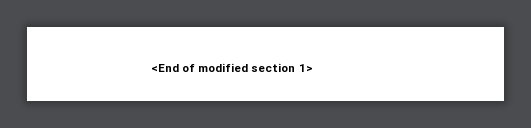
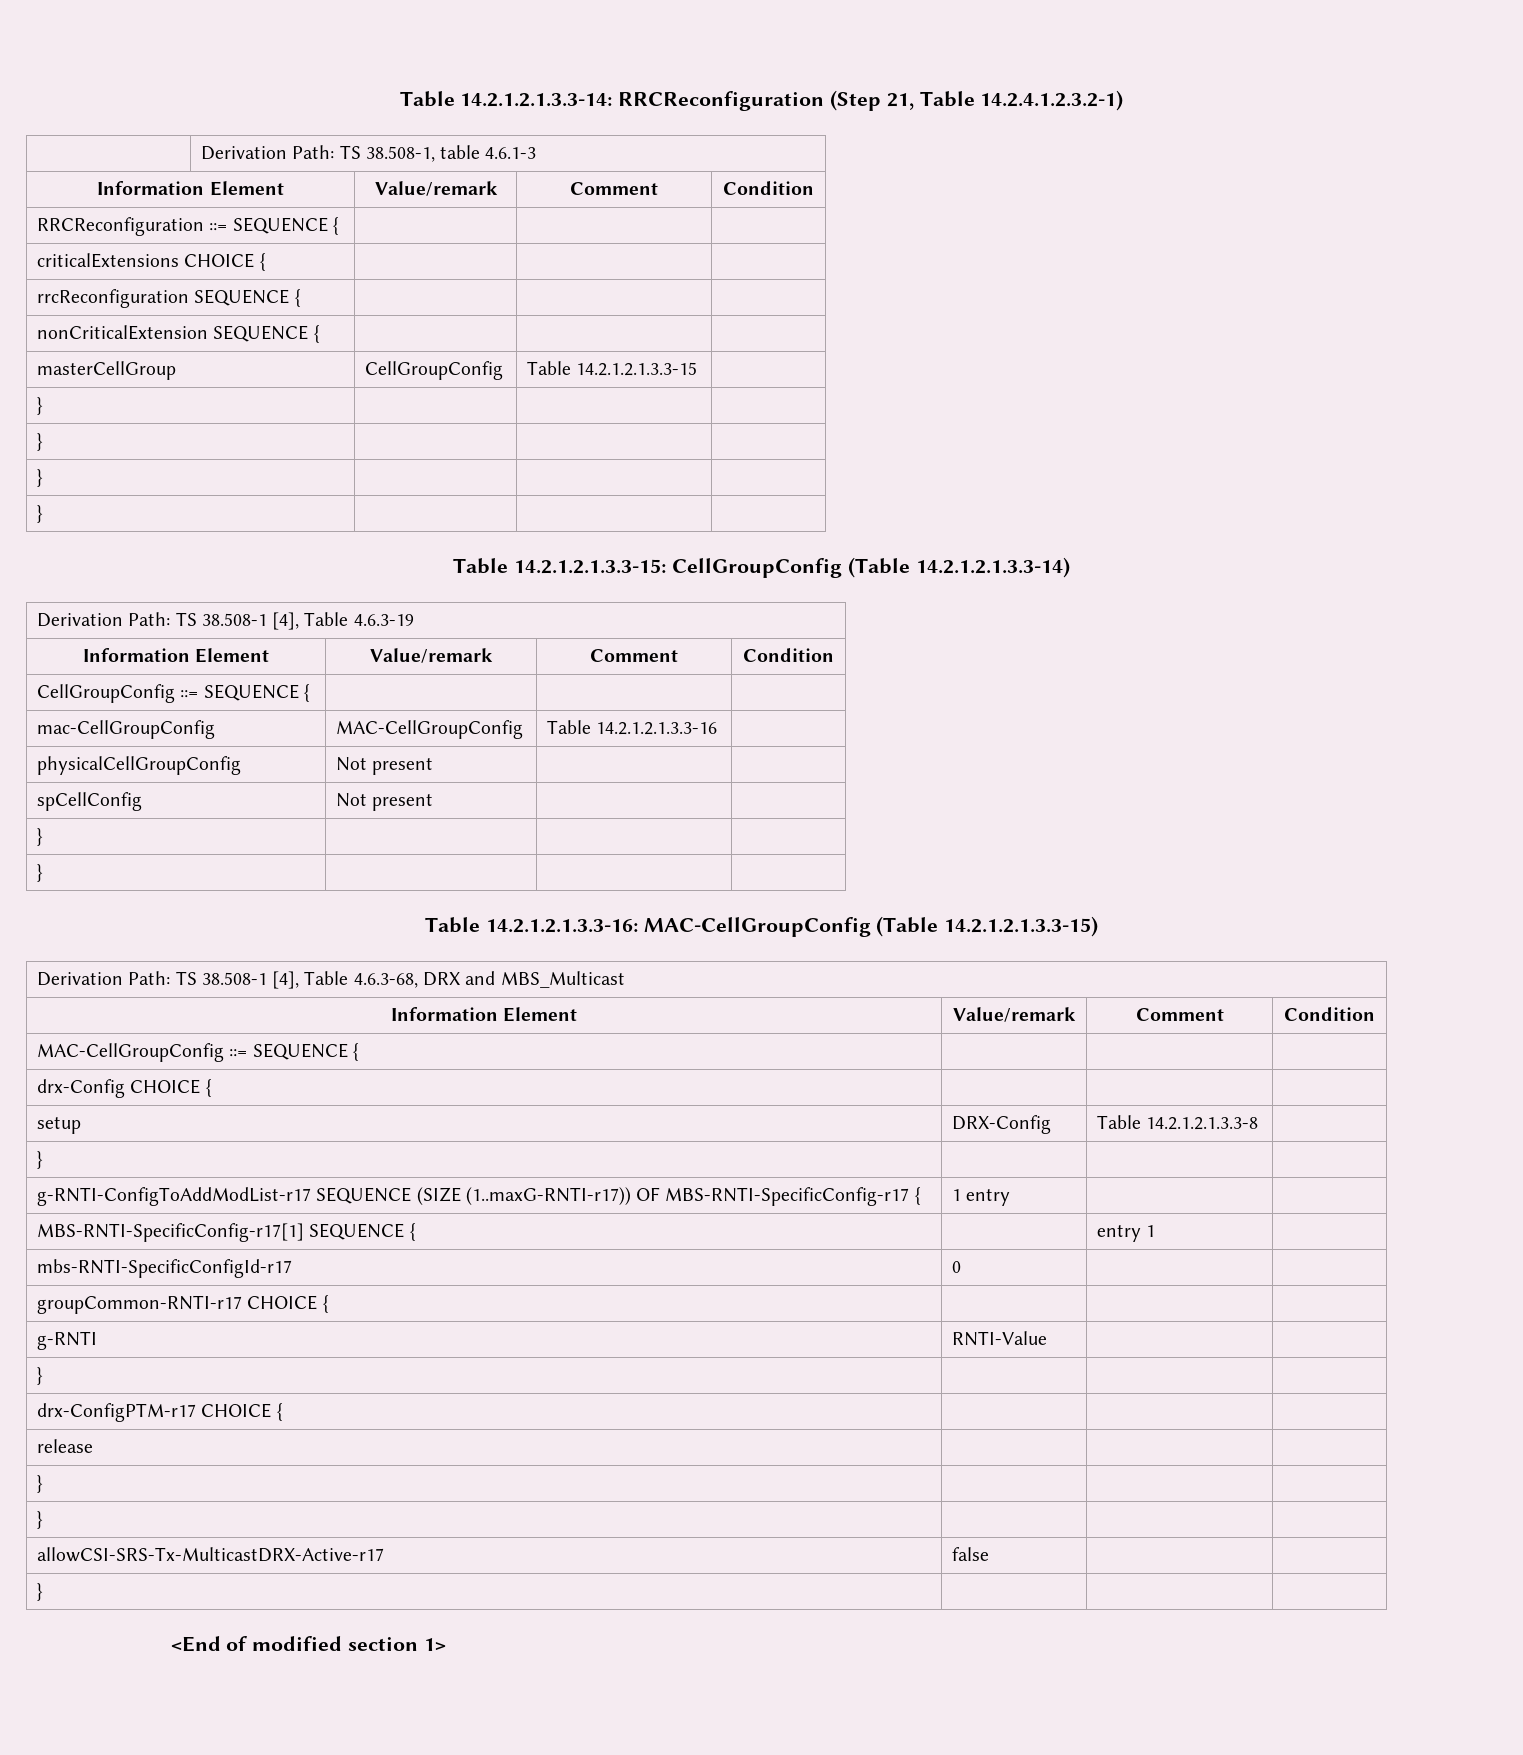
+ Table 14.2.1.2.1.3.3-14: RRCReconfiguration (Step 21, Table 14.2.4.1.2.3.2-1)
+ | Derivation Path: TS 38.508-1, table 4.6.1-3
+ Information Element | Value/remark | Comment | Condition
+ RRCReconfiguration ::= SEQUENCE { | | |
+ criticalExtensions CHOICE { | | |
+ rrcReconfiguration SEQUENCE { | | |
+ nonCriticalExtension SEQUENCE { | | |
+ masterCellGroup | CellGroupConfig | Table 14.2.1.2.1.3.3-15 |
+ } | | |
+ } | | |
+ } | | |
+ } | | |
+ Table 14.2.1.2.1.3.3-15: CellGroupConfig (Table 14.2.1.2.1.3.3-14)
+ Derivation Path: TS 38.508-1 [4], Table 4.6.3-19
+ Information Element | Value/remark | Comment | Condition
+ CellGroupConfig ::= SEQUENCE { | | |
+ mac-CellGroupConfig | MAC-CellGroupConfig | Table 14.2.1.2.1.3.3-16 |
+ physicalCellGroupConfig | Not present | |
+ spCellConfig | Not present | |
+ } | | |
+ } | | |
+ Table 14.2.1.2.1.3.3-16: MAC-CellGroupConfig (Table 14.2.1.2.1.3.3-15)
+ Derivation Path: TS 38.508-1 [4], Table 4.6.3-68, DRX and MBS_Multicast
+ Information Element | Value/remark | Comment | Condition
+ MAC-CellGroupConfig ::= SEQUENCE { | | |
+ drx-Config CHOICE { | | |
+ setup | DRX-Config | Table 14.2.1.2.1.3.3-8 |
+ } | | |
+ g-RNTI-ConfigToAddModList-r17 SEQUENCE (SIZE (1..maxG-RNTI-r17)) OF MBS-RNTI-SpecificConfig-r17 { | 1 entry | |
+ MBS-RNTI-SpecificConfig-r17[1] SEQUENCE { | | entry 1 |
+ mbs-RNTI-SpecificConfigId-r17 | 0 | |
+ groupCommon-RNTI-r17 CHOICE { | | |
+ g-RNTI | RNTI-Value | |
+ } | | |
+ drx-ConfigPTM-r17 CHOICE { | | |
+ release | | |
+ } | | |
+ } | | |
+ allowCSI-SRS-Tx-MulticastDRX-Active-r17 | false | |
+ } | | |

